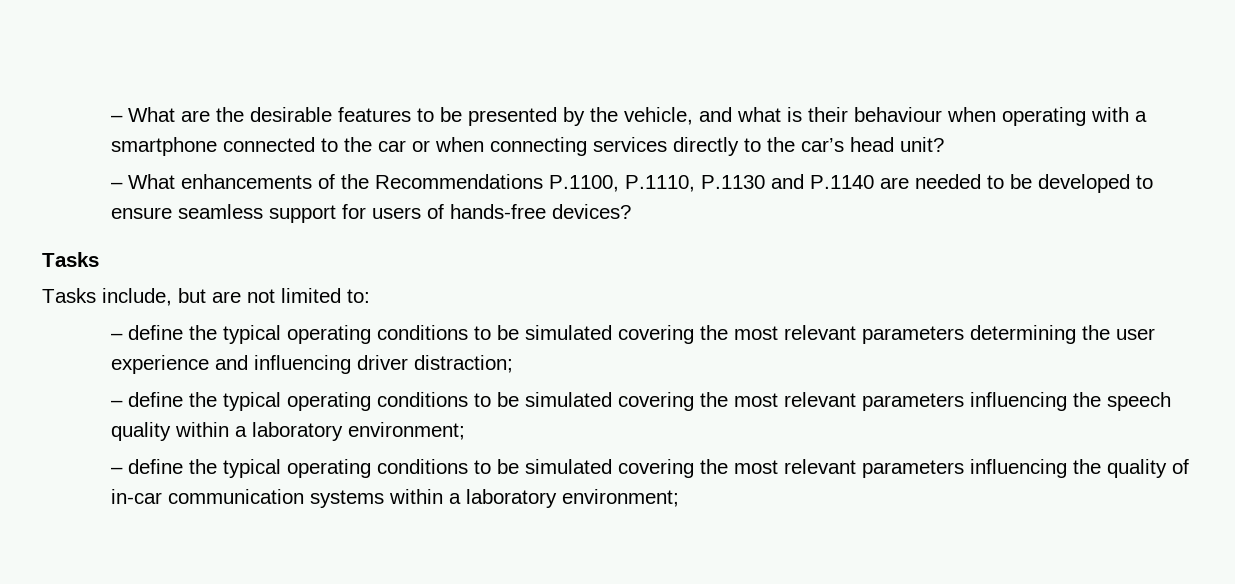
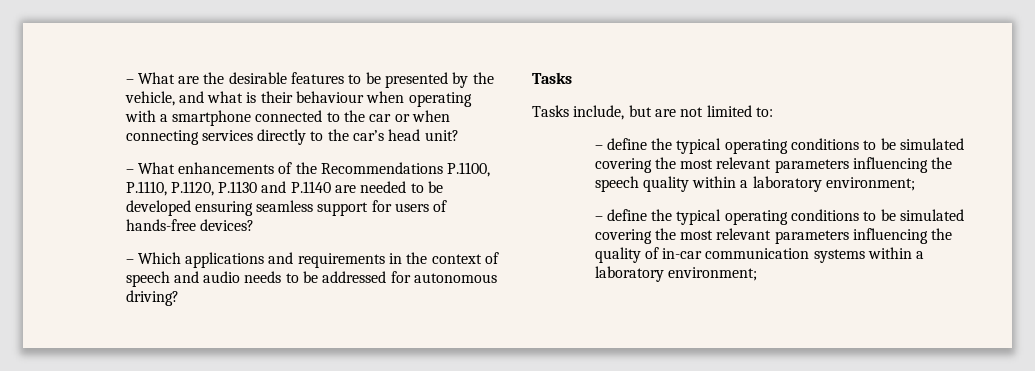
- – What enhancements of the Recommendations P.1100, P.1110, P.1130 and P.1140 are needed to be developed to ensure seamless support for users of hands-free devices?
+ – What enhancements of the Recommendations P.1100, P.1110, P.1120, P.1130 and P.1140 are needed to be developed ensuring seamless support for users of hands-free devices?
+ – Which applications and requirements in the context of speech and audio needs to be addressed for autonomous driving?
- – define the typical operating conditions to be simulated covering the most relevant parameters determining the user experience and influencing driver distraction;

